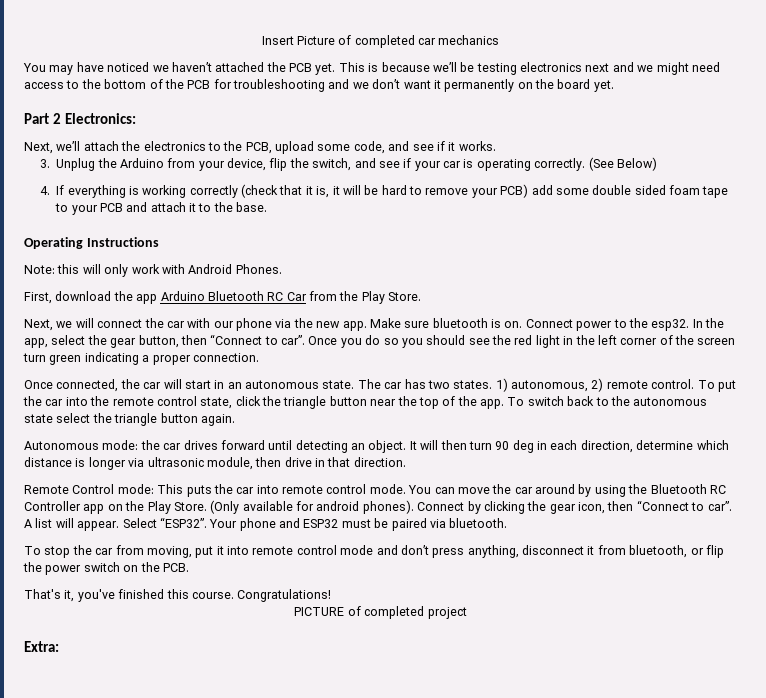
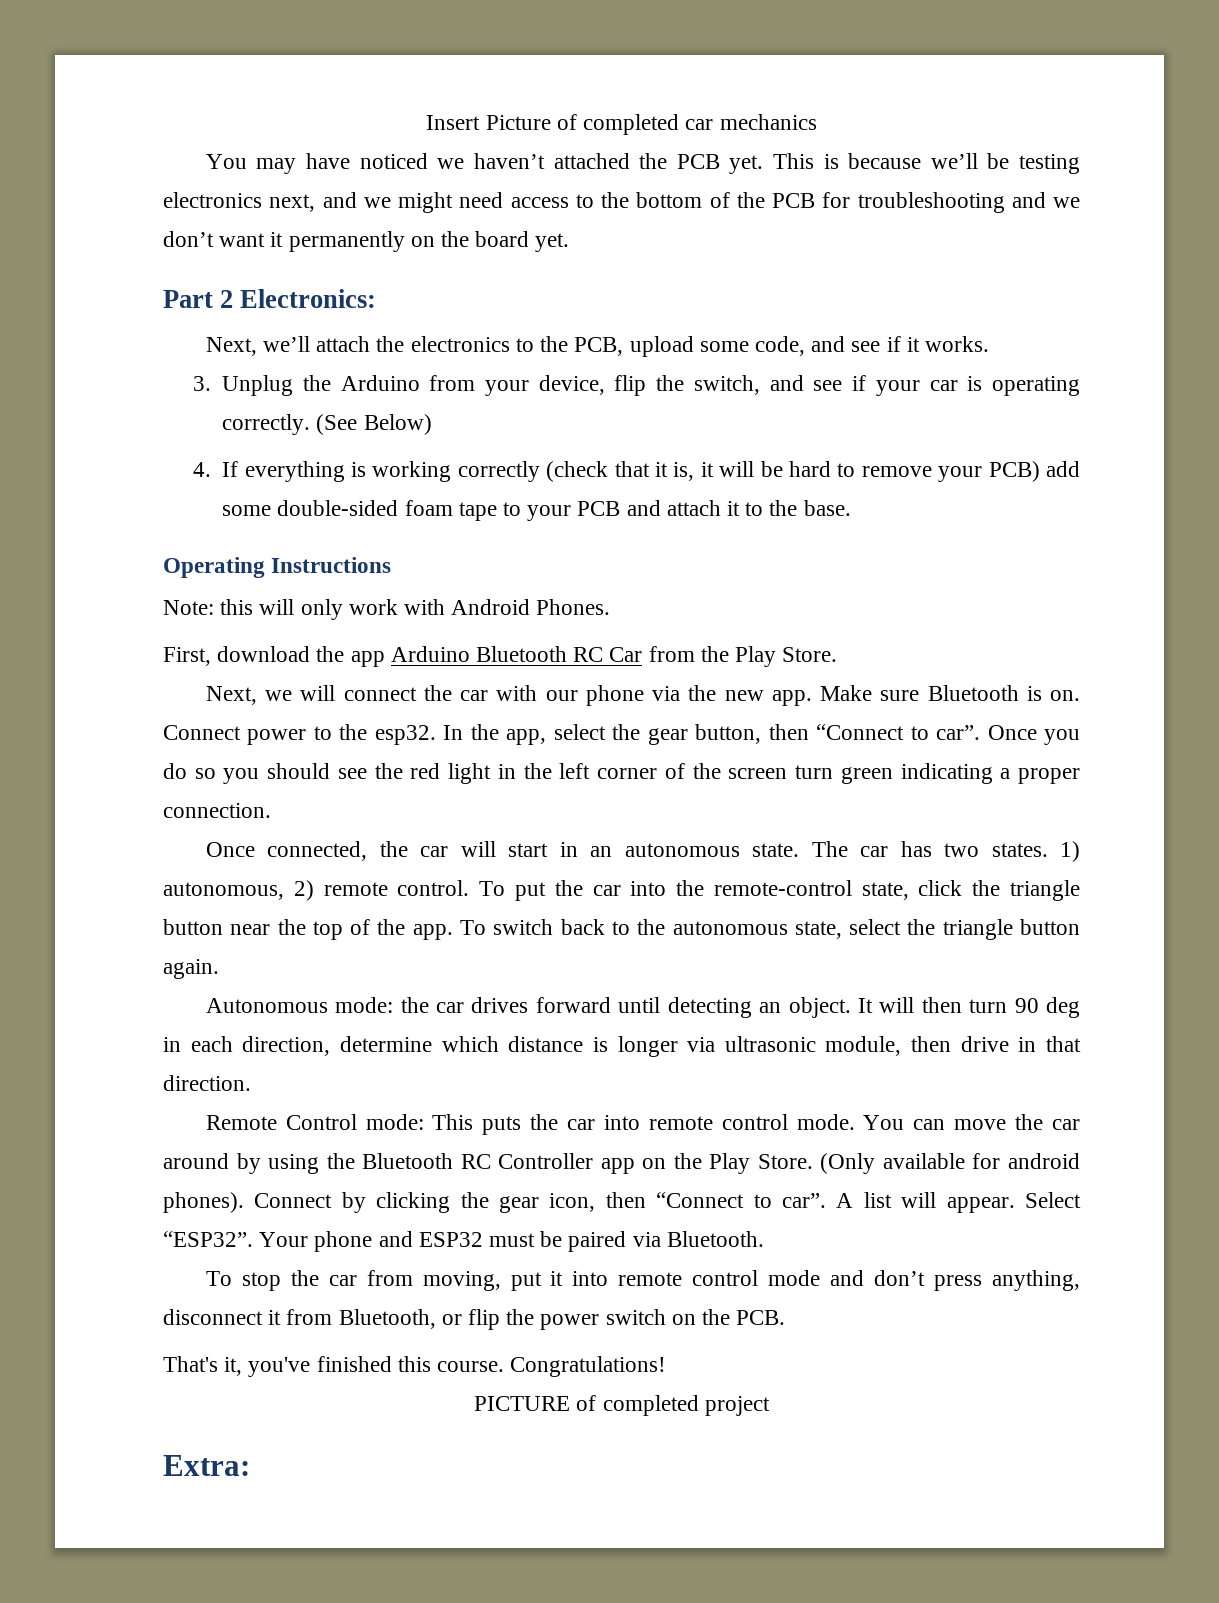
- This is because we’ll be testing electronics next and we might need access to the bottom of the PCB for troubleshooting and we don’t want it permanently on the board yet.
+ This is because we’ll be testing electronics next, and we might need access to the bottom of the PCB for troubleshooting and we don’t want it permanently on the board yet.
- 4. If everything is working correctly (check that it is, it will be hard to remove your PCB) add some double sided foam tape to your PCB and attach it to the base.
+ 4. If everything is working correctly (check that it is, it will be hard to remove your PCB) add some double-sided foam tape to your PCB and attach it to the base.
- Make sure bluetooth is on.
+ Make sure Bluetooth is on.
- To put the car into the remote control state, click the triangle button near the top of the app.
+ To put the car into the remote-control state, click the triangle button near the top of the app.
- To switch back to the autonomous state select the triangle button again.
+ To switch back to the autonomous state, select the triangle button again.
- Your phone and ESP32 must be paired via bluetooth.
+ Your phone and ESP32 must be paired via Bluetooth.
- To stop the car from moving, put it into remote control mode and don’t press anything, disconnect it from bluetooth, or flip the power switch on the PCB.
+ To stop the car from moving, put it into remote control mode and don’t press anything, disconnect it from Bluetooth, or flip the power switch on the PCB.

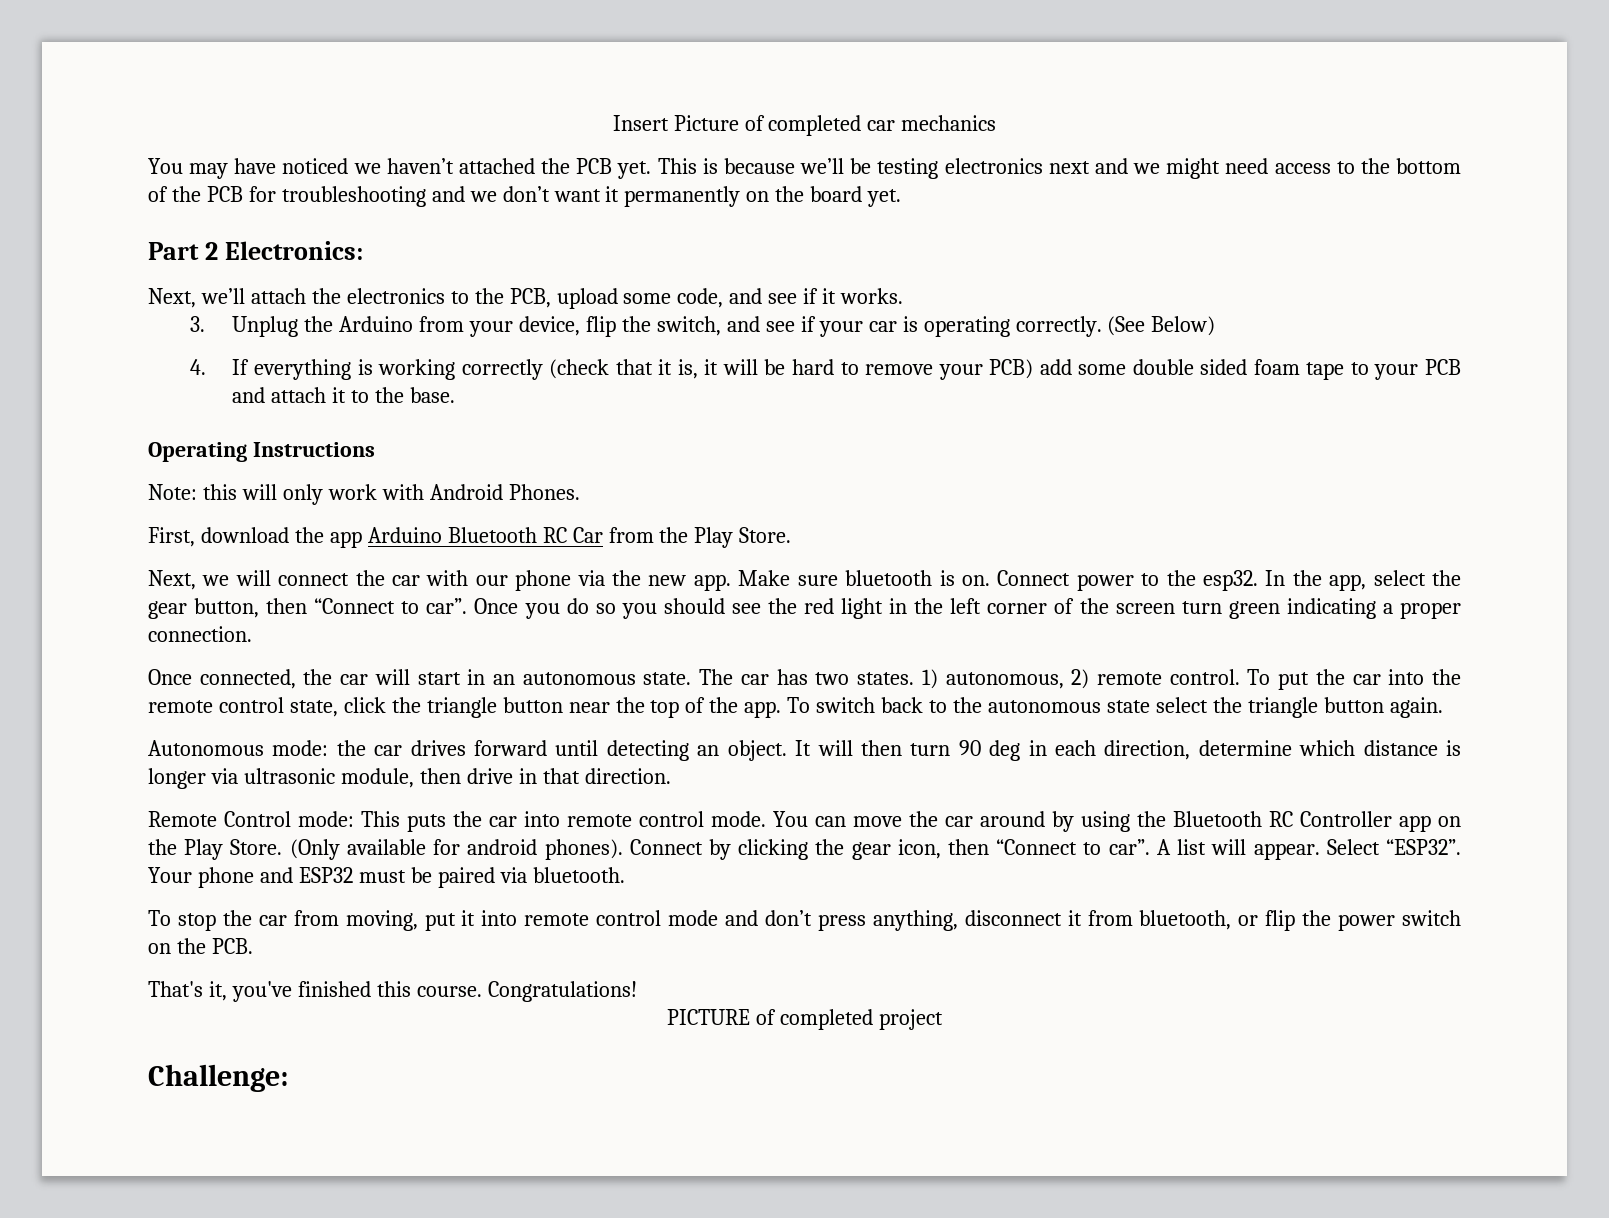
- This is because we’ll be testing electronics next, and we might need access to the bottom of the PCB for troubleshooting and we don’t want it permanently on the board yet.
+ This is because we’ll be testing electronics next and we might need access to the bottom of the PCB for troubleshooting and we don’t want it permanently on the board yet.
- 4. If everything is working correctly (check that it is, it will be hard to remove your PCB) add some double-sided foam tape to your PCB and attach it to the base.
+ 4. If everything is working correctly (check that it is, it will be hard to remove your PCB) add some double sided foam tape to your PCB and attach it to the base.
- Make sure Bluetooth is on.
+ Make sure bluetooth is on.
- To put the car into the remote-control state, click the triangle button near the top of the app.
+ To put the car into the remote control state, click the triangle button near the top of the app.
- To switch back to the autonomous state, select the triangle button again.
+ To switch back to the autonomous state select the triangle button again.
- Your phone and ESP32 must be paired via Bluetooth.
+ Your phone and ESP32 must be paired via bluetooth.
- To stop the car from moving, put it into remote control mode and don’t press anything, disconnect it from Bluetooth, or flip the power switch on the PCB.
+ To stop the car from moving, put it into remote control mode and don’t press anything, disconnect it from bluetooth, or flip the power switch on the PCB.
- Extra:
+ Challenge:

